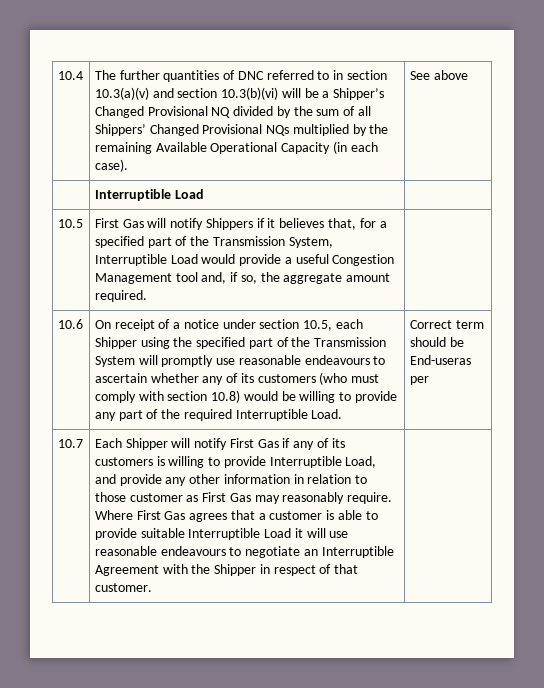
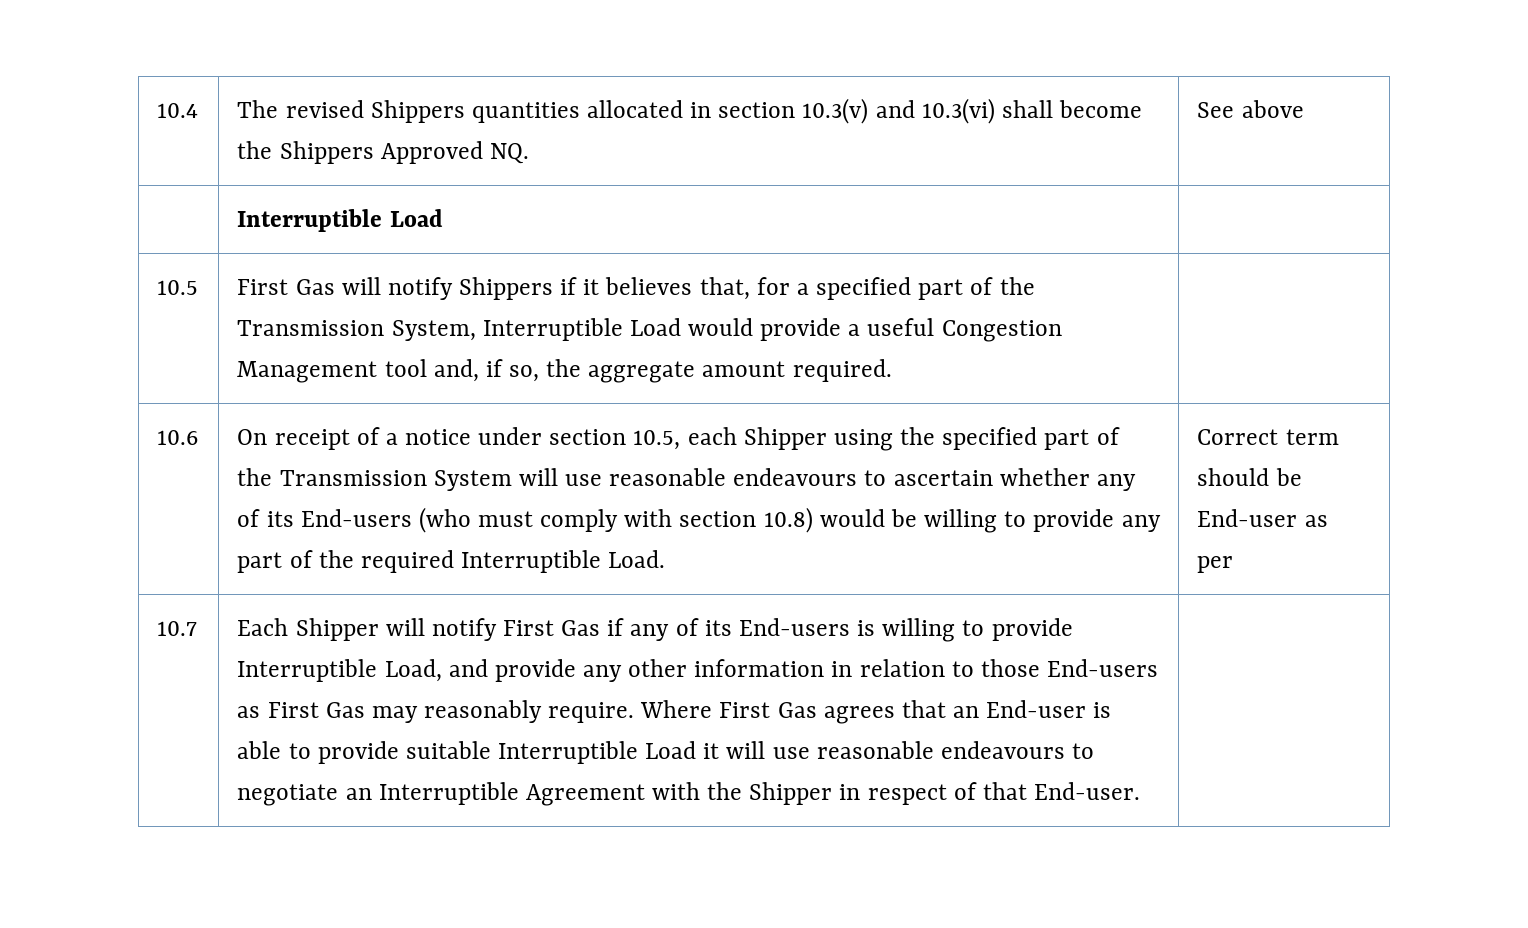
- The further quantities of DNC referred to in section 10.3(a)(v) and section 10.3(b)(vi) will be a Shipper’s Changed Provisional NQ divided by the sum of all Shippers’ Changed Provisional NQs multiplied by the remaining Available Operational Capacity (in each case).
+ The revised Shippers quantities allocated in section 10.3(v) and 10.3(vi) shall become the Shippers Approved NQ.
- On receipt of a notice under section 10.5, each Shipper using the specified part of the Transmission System will promptly use reasonable endeavours to ascertain whether any of its customers (who must comply with section 10.8) would be willing to provide any part of the required Interruptible Load.
+ On receipt of a notice under section 10.5, each Shipper using the specified part of the Transmission System will use reasonable endeavours to ascertain whether any of its End-users (who must comply with section 10.8) would be willing to provide any part of the required Interruptible Load.
- Correct term should be End-useras per
+ Correct term should be End-user as per
- Each Shipper will notify First Gas if any of its customers is willing to provide Interruptible Load, and provide any other information in relation to those customer as First Gas may reasonably require.
+ Each Shipper will notify First Gas if any of its End-users is willing to provide Interruptible Load, and provide any other information in relation to those End-users as First Gas may reasonably require.
- Where First Gas agrees that a customer is able to provide suitable Interruptible Load it will use reasonable endeavours to negotiate an Interruptible Agreement with the Shipper in respect of that customer.
+ Where First Gas agrees that an End-user is able to provide suitable Interruptible Load it will use reasonable endeavours to negotiate an Interruptible Agreement with the Shipper in respect of that End-user.

